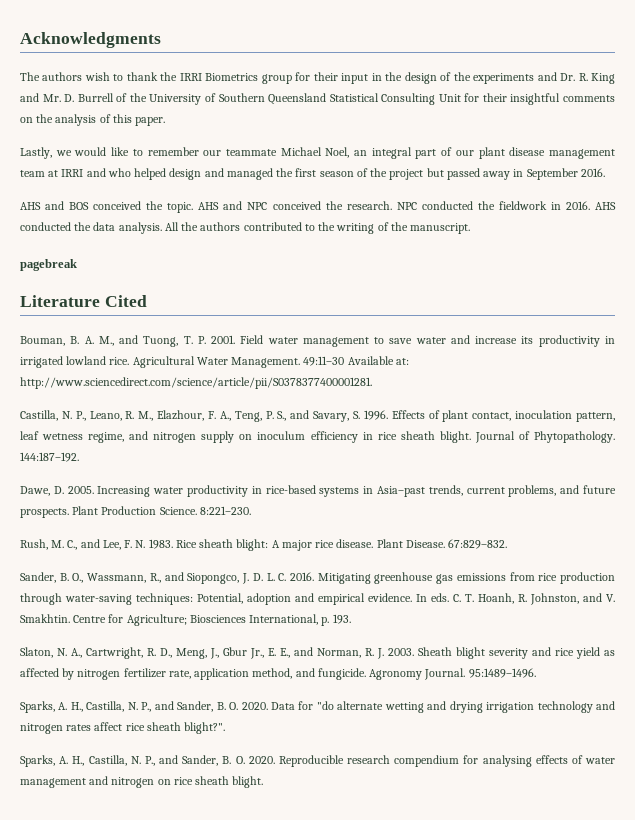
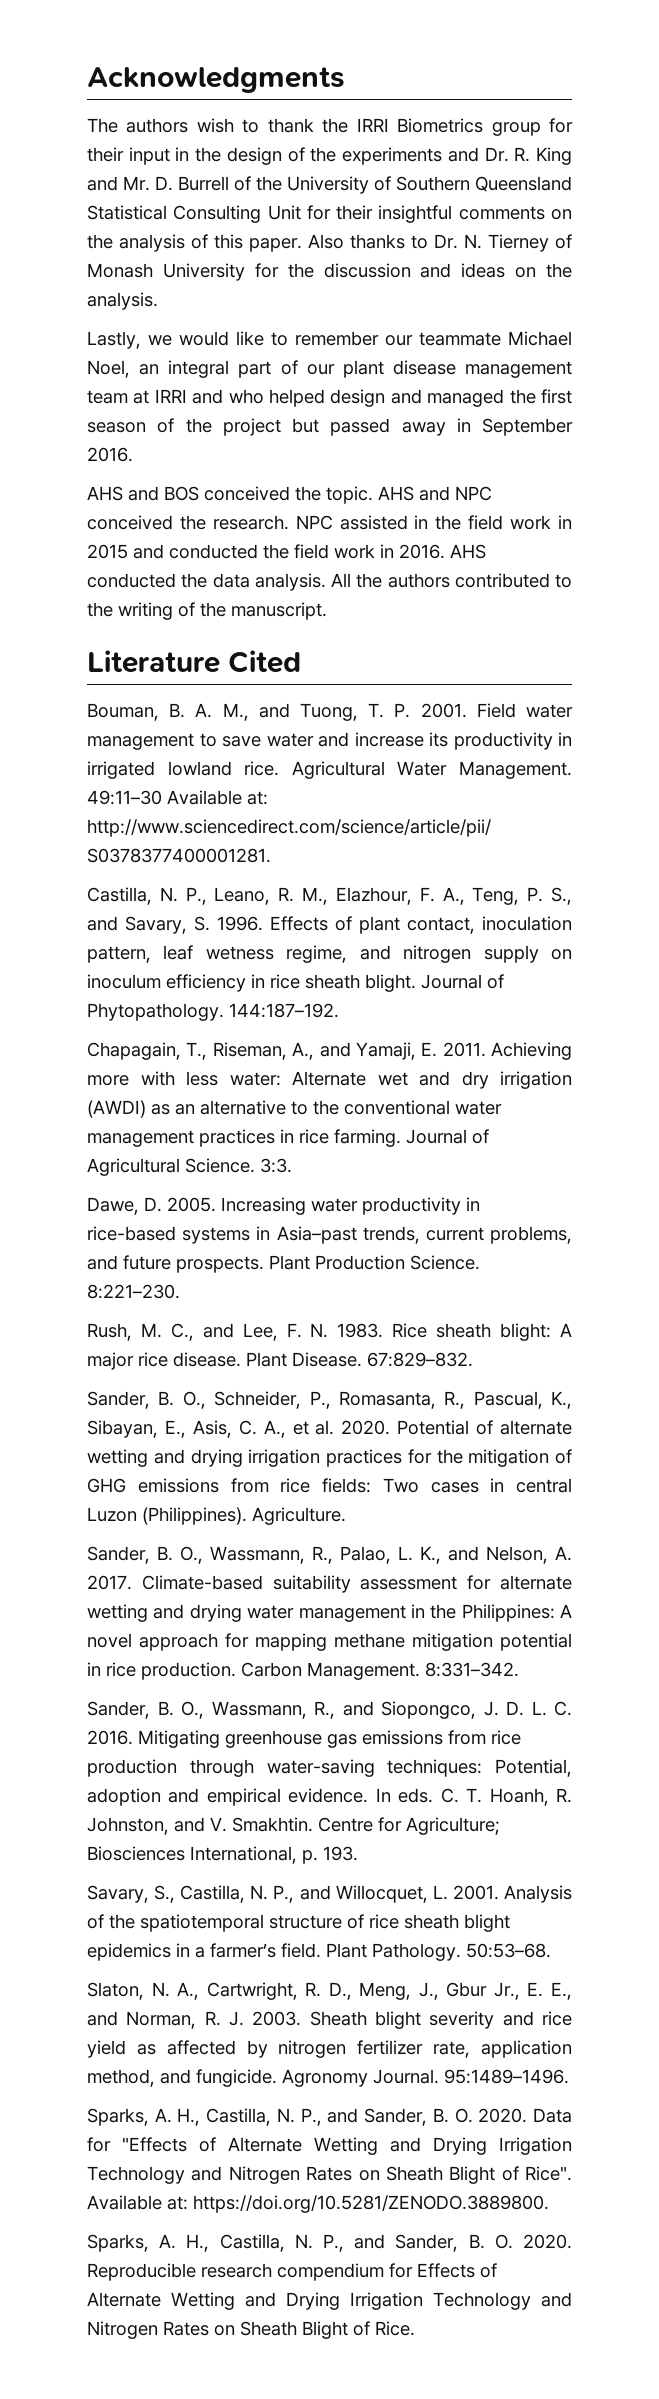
+ Also thanks to Dr. N. Tierney of Monash University for the discussion and ideas on the analysis.
- NPC conducted the fieldwork in 2016.
+ NPC assisted in the field work in 2015 and conducted the field work in 2016.
- pagebreak
+ Chapagain, T., Riseman, A., and Yamaji, E. 2011. Achieving more with less water: Alternate wet and dry irrigation (AWDI) as an alternative to the conventional water management practices in rice farming. Journal of Agricultural Science. 3:3.
+ Sander, B. O., Schneider, P., Romasanta, R., Pascual, K., Sibayan, E., Asis, C. A., et al. 2020. Potential of alternate wetting and drying irrigation practices for the mitigation of GHG emissions from rice fields: Two cases in central Luzon (Philippines). Agriculture.
+ Sander, B. O., Wassmann, R., Palao, L. K., and Nelson, A. 2017. Climate-based suitability assessment for alternate wetting and drying water management in the Philippines: A novel approach for mapping methane mitigation potential in rice production. Carbon Management. 8:331–342.
+ Savary, S., Castilla, N. P., and Willocquet, L. 2001. Analysis of the spatiotemporal structure of rice sheath blight epidemics in a farmer’s field. Plant Pathology. 50:53–68.
- Data for "do alternate wetting and drying irrigation technology and nitrogen rates affect rice sheath blight?".
+ Data for "Effects of Alternate Wetting and Drying Irrigation Technology and Nitrogen Rates on Sheath Blight of Rice". Available at: https://doi.org/10.5281/ZENODO.3889800.
- Reproducible research compendium for analysing effects of water management and nitrogen on rice sheath blight.
+ Reproducible research compendium for Effects of Alternate Wetting and Drying Irrigation Technology and Nitrogen Rates on Sheath Blight of Rice.

